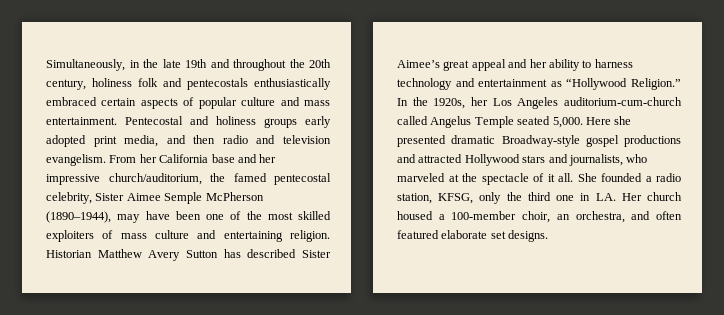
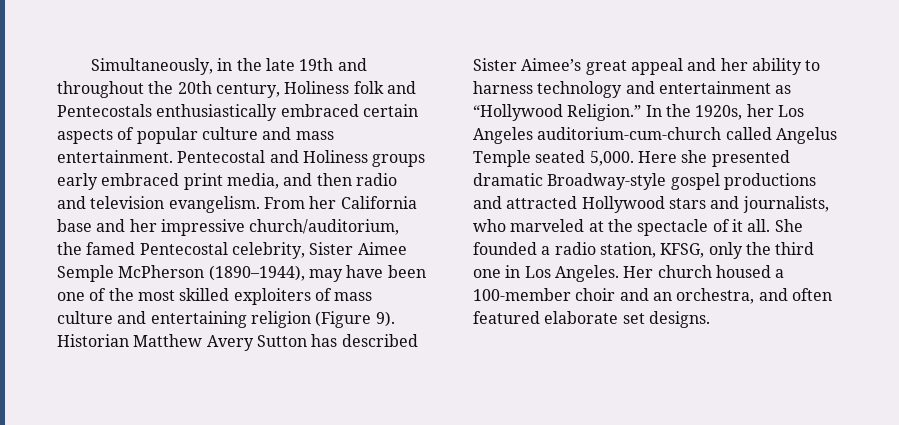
- Simultaneously, in the late 19th and throughout the 20th century, holiness folk and pentecostals enthusiastically embraced certain aspects of popular culture and mass entertainment.
+ Simultaneously, in the late 19th and throughout the 20th century, Holiness folk and Pentecostals enthusiastically embraced certain aspects of popular culture and mass entertainment.
- Pentecostal and holiness groups early adopted print media, and then radio and television evangelism.
+ Pentecostal and Holiness groups early embraced print media, and then radio and television evangelism.
- From her California base and her impressive church/auditorium, the famed pentecostal celebrity, Sister Aimee Semple McPherson (1890–1944), may have been one of the most skilled exploiters of mass culture and entertaining religion.
+ From her California base and her impressive church/auditorium, the famed Pentecostal celebrity, Sister Aimee Semple McPherson (1890–1944), may have been one of the most skilled exploiters of mass culture and entertaining religion (Figure 9).
- She founded a radio station, KFSG, only the third one in LA. Her church housed a 100-member choir, an orchestra, and often featured elaborate set designs.
+ She founded a radio station, KFSG, only the third one in Los Angeles. Her church housed a 100-member choir and an orchestra, and often featured elaborate set designs.

